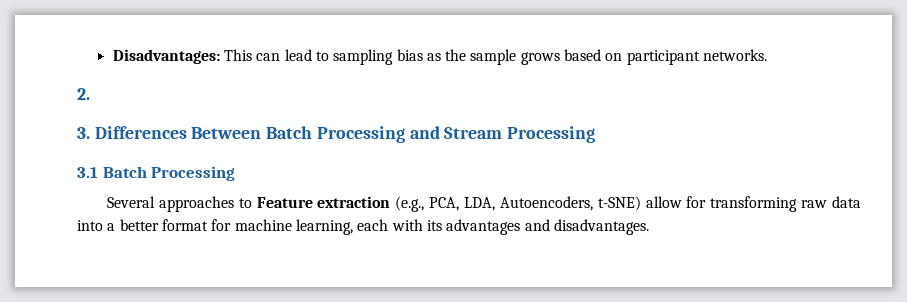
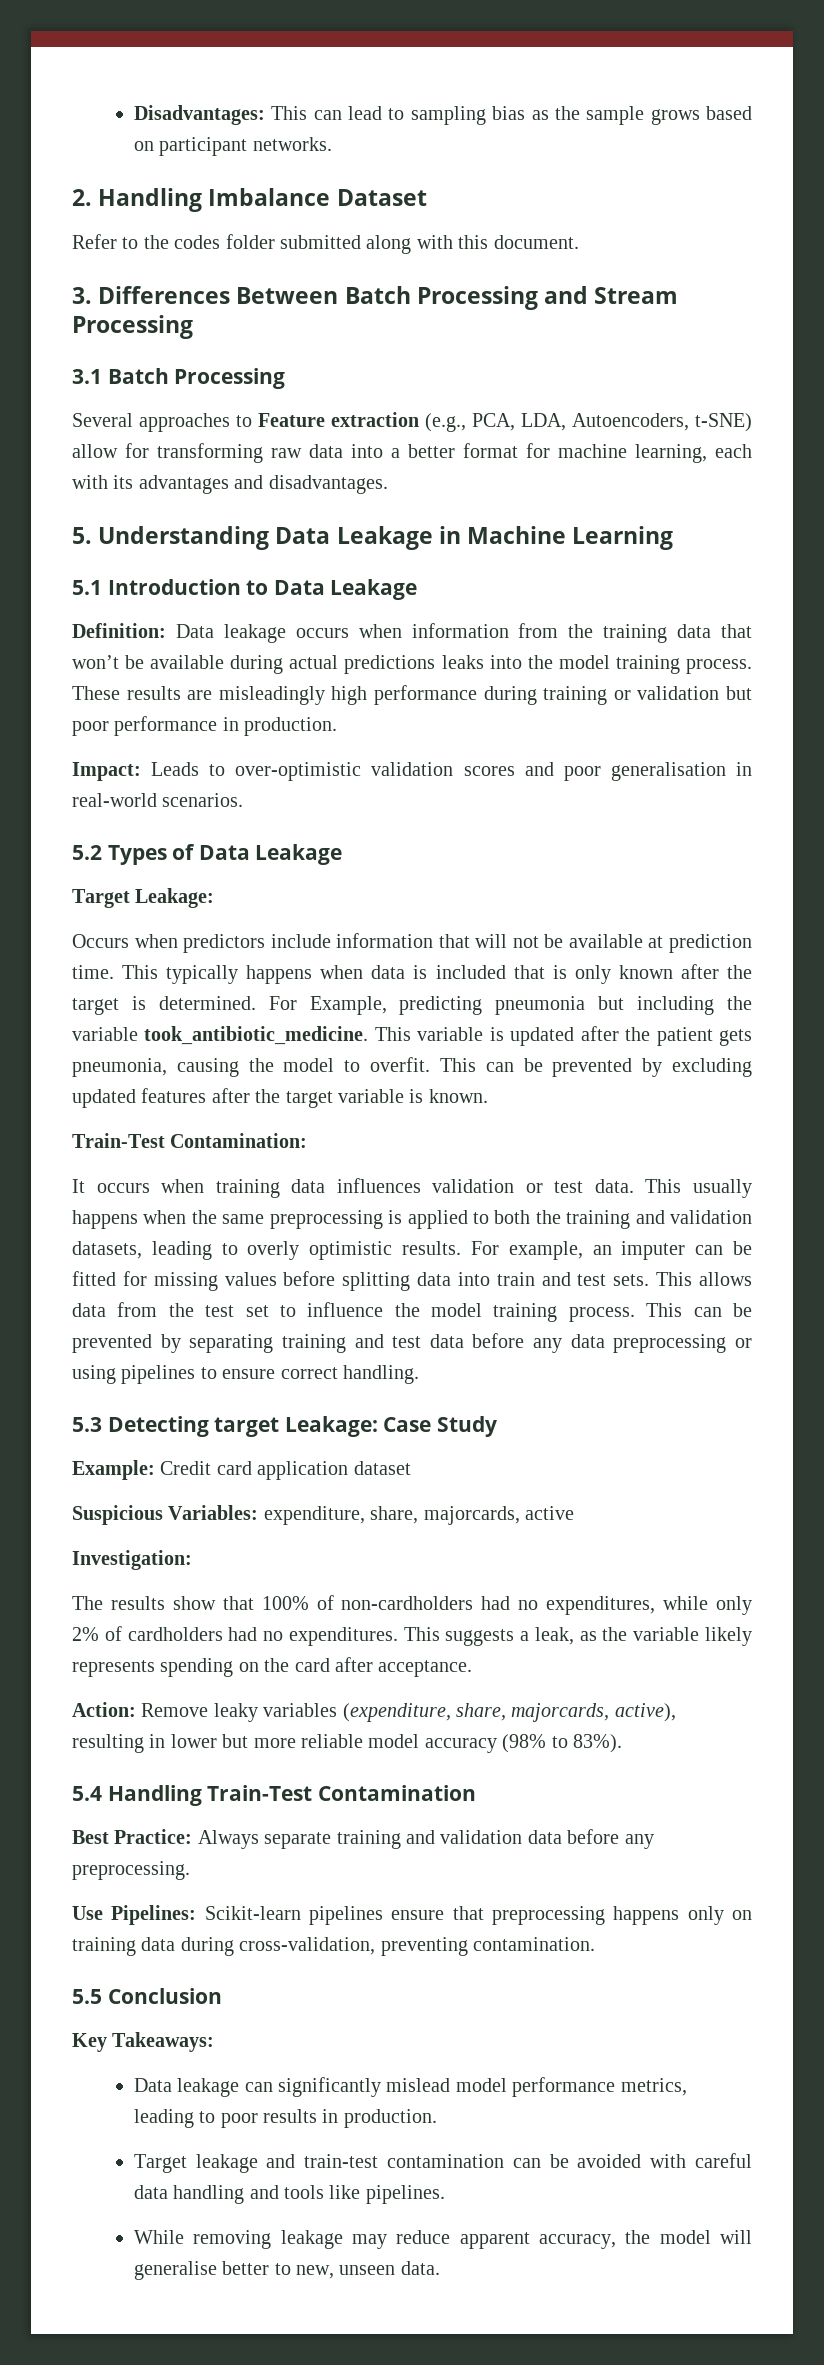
- 2.
+ 2. Handling Imbalance Dataset
+ Refer to the codes folder submitted along with this document.
+ 5. Understanding Data Leakage in Machine Learning
+ 5.1 Introduction to Data Leakage
+ Definition: Data leakage occurs when information from the training data that won’t be available during actual predictions leaks into the model training process. These results are misleadingly high performance during training or validation but poor performance in production.
+ Impact: Leads to over-optimistic validation scores and poor generalisation in real-world scenarios.
+ 5.2 Types of Data Leakage
+ Target Leakage:
+ Occurs when predictors include information that will not be available at prediction time. This typically happens when data is included that is only known after the target is determined. For Example, predicting pneumonia but including the variable took_antibiotic_medicine. This variable is updated after the patient gets pneumonia, causing the model to overfit. This can be prevented by excluding updated features after the target variable is known.
+ Train-Test Contamination:
+ It occurs when training data influences validation or test data. This usually happens when the same preprocessing is applied to both the training and validation datasets, leading to overly optimistic results. For example, an imputer can be fitted for missing values before splitting data into train and test sets. This allows data from the test set to influence the model training process. This can be prevented by separating training and test data before any data preprocessing or using pipelines to ensure correct handling.
+ 5.3 Detecting target Leakage: Case Study
+ Example: Credit card application dataset
+ Suspicious Variables: expenditure, share, majorcards, active
+ Investigation:
+ The results show that 100% of non-cardholders had no expenditures, while only 2% of cardholders had no expenditures. This suggests a leak, as the variable likely represents spending on the card after acceptance.
+ Action: Remove leaky variables (expenditure, share, majorcards, active), resulting in lower but more reliable model accuracy (98% to 83%).
+ 5.4 Handling Train-Test Contamination
+ Best Practice: Always separate training and validation data before any preprocessing.
+ Use Pipelines: Scikit-learn pipelines ensure that preprocessing happens only on training data during cross-validation, preventing contamination.
+ 5.5 Conclusion
+ Key Takeaways:
+ Data leakage can significantly mislead model performance metrics, leading to poor results in production.
+ Target leakage and train-test contamination can be avoided with careful data handling and tools like pipelines.
+ While removing leakage may reduce apparent accuracy, the model will generalise better to new, unseen data.

